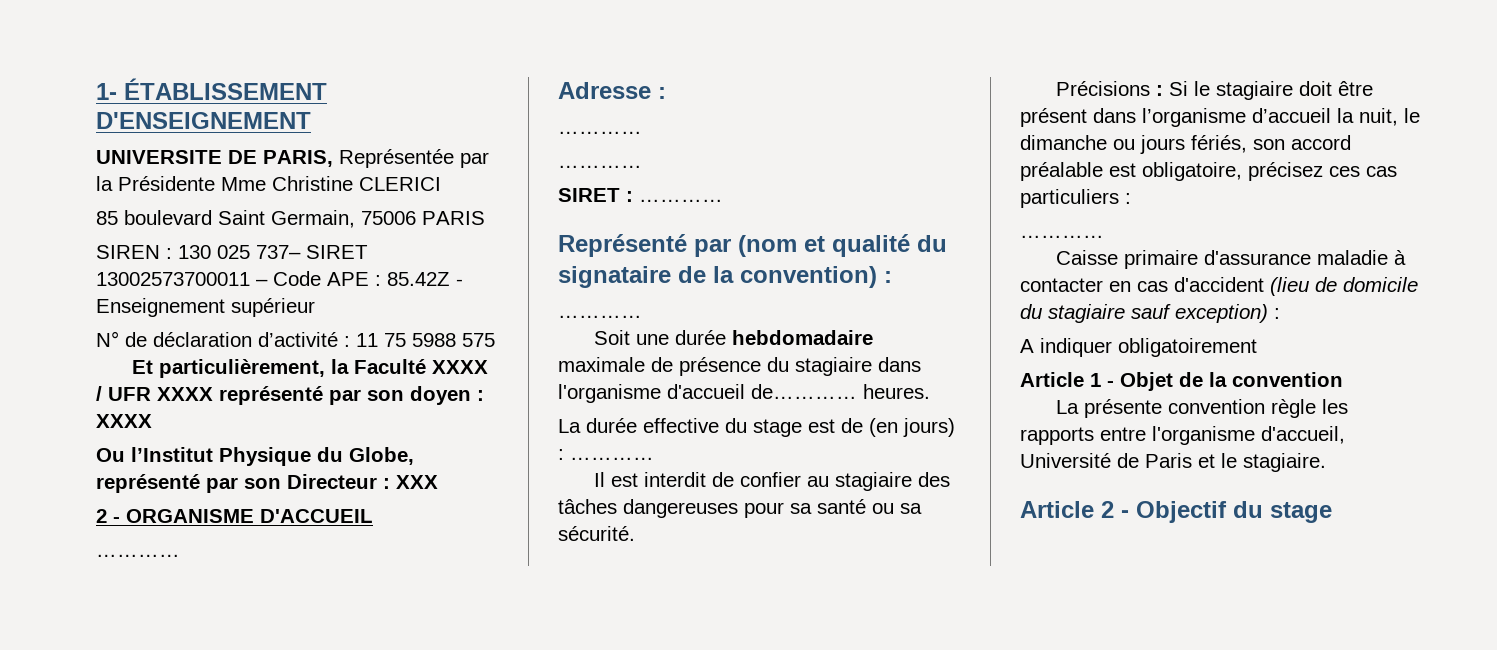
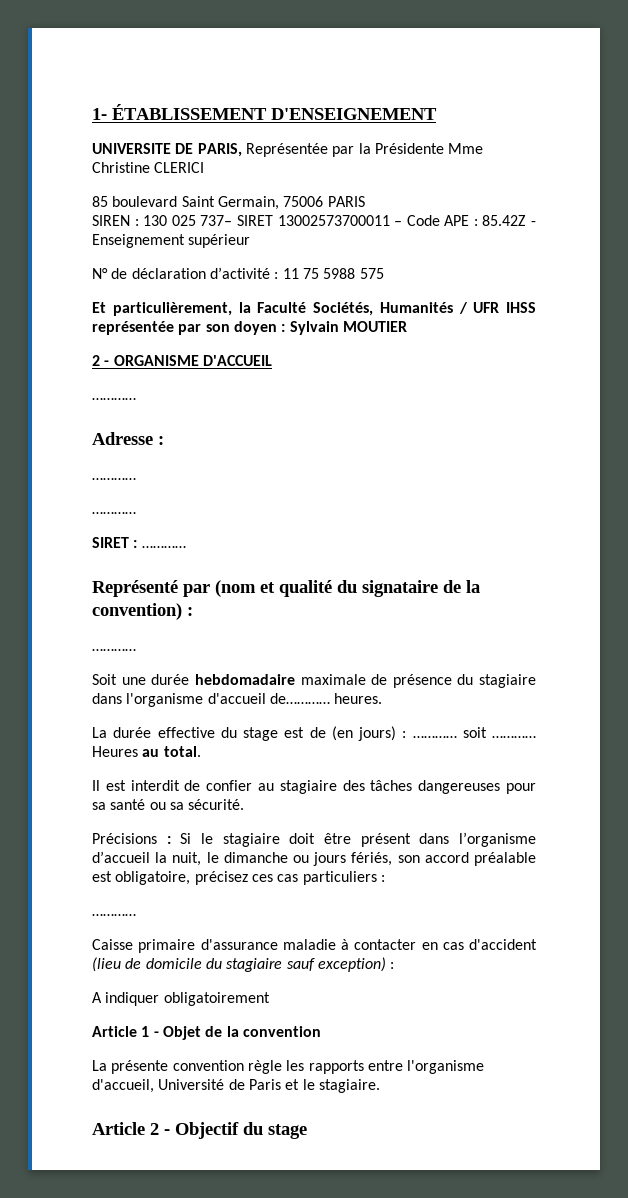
- Et particulièrement, la Faculté XXXX / UFR XXXX représenté par son doyen : XXXX
- Ou l’Institut Physique du Globe, représenté par son Directeur : XXX
+ Et particulièrement, la Faculté Sociétés, Humanités / UFR IHSS représentée par son doyen : Sylvain MOUTIER
- La durée effective du stage est de (en jours) : …………
+ La durée effective du stage est de (en jours) : ………… soit ………… Heures au total.

